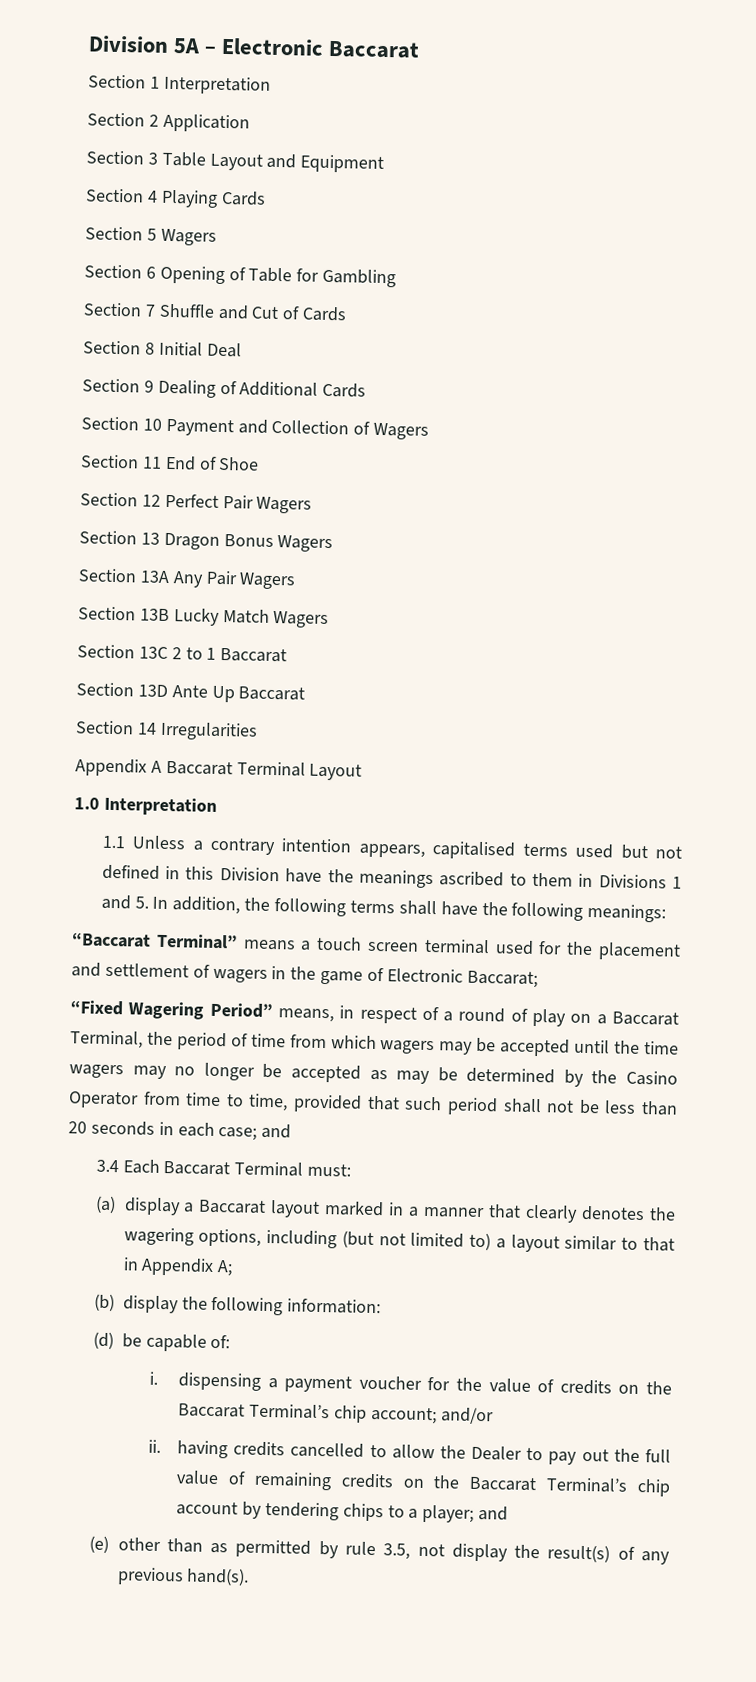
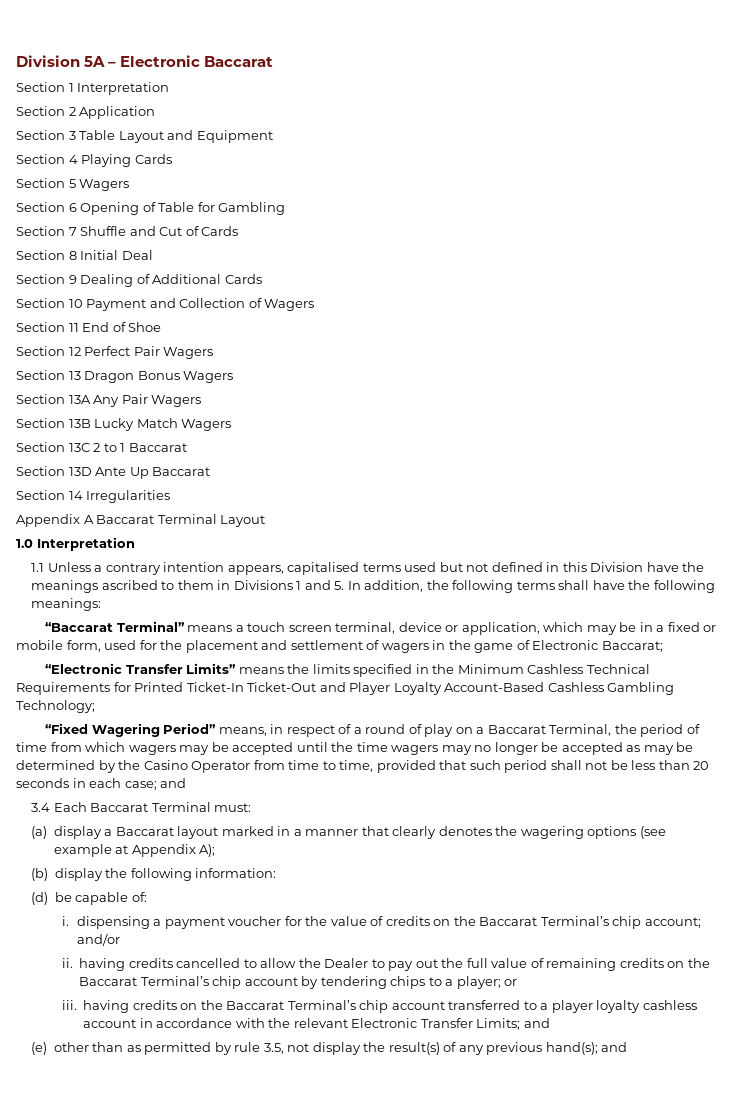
- “Baccarat Terminal” means a touch screen terminal used for the placement and settlement of wagers in the game of Electronic Baccarat;
+ “Baccarat Terminal” means a touch screen terminal, device or application, which may be in a fixed or mobile form, used for the placement and settlement of wagers in the game of Electronic Baccarat;
+ “Electronic Transfer Limits” means the limits specified in the Minimum Cashless Technical Requirements for Printed Ticket-In Ticket-Out and Player Loyalty Account-Based Cashless Gambling Technology;
- (a) display a Baccarat layout marked in a manner that clearly denotes the wagering options, including (but not limited to) a layout similar to that in Appendix A;
+ (a) display a Baccarat layout marked in a manner that clearly denotes the wagering options (see example at Appendix A);
- ii. having credits cancelled to allow the Dealer to pay out the full value of remaining credits on the Baccarat Terminal’s chip account by tendering chips to a player; and
+ ii. having credits cancelled to allow the Dealer to pay out the full value of remaining credits on the Baccarat Terminal’s chip account by tendering chips to a player; or
+ iii. having credits on the Baccarat Terminal’s chip account transferred to a player loyalty cashless account in accordance with the relevant Electronic Transfer Limits; and
- (e) other than as permitted by rule 3.5, not display the result(s) of any previous hand(s).
+ (e) other than as permitted by rule 3.5, not display the result(s) of any previous hand(s); and

